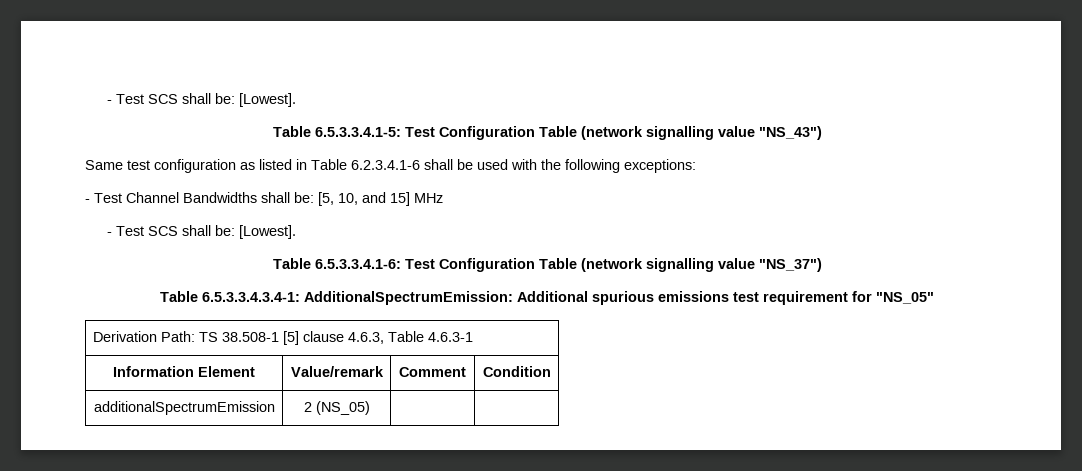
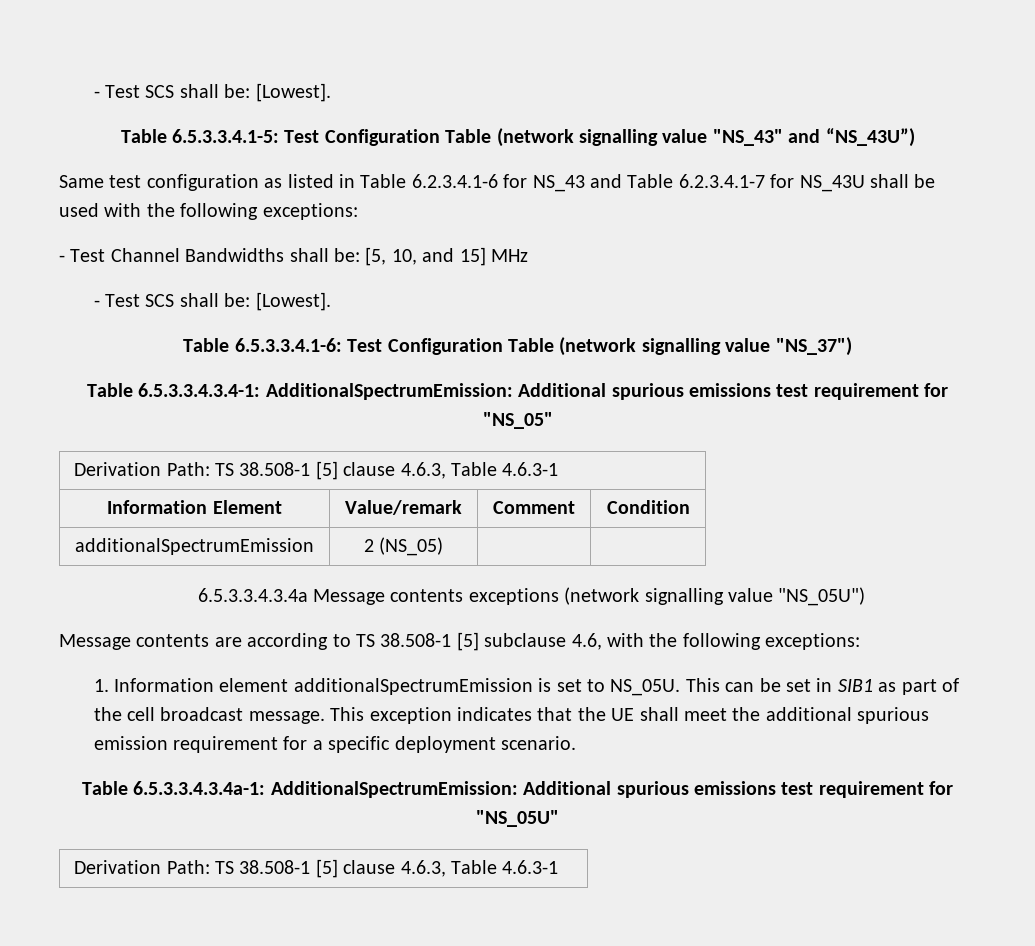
- Table 6.5.3.3.4.1-5: Test Configuration Table (network signalling value "NS_43")
+ Table 6.5.3.3.4.1-5: Test Configuration Table (network signalling value "NS_43" and “NS_43U”)
- Same test configuration as listed in Table 6.2.3.4.1-6 shall be used with the following exceptions:
+ Same test configuration as listed in Table 6.2.3.4.1-6 for NS_43 and Table 6.2.3.4.1-7 for NS_43U shall be used with the following exceptions:
+ 6.5.3.3.4.3.4a Message contents exceptions (network signalling value "NS_05U")
+ Message contents are according to TS 38.508-1 [5] subclause 4.6, with the following exceptions:
+ 1. Information element additionalSpectrumEmission is set to NS_05U. This can be set in SIB1 as part of the cell broadcast message. This exception indicates that the UE shall meet the additional spurious emission requirement for a specific deployment scenario.
+ Table 6.5.3.3.4.3.4a-1: AdditionalSpectrumEmission: Additional spurious emissions test requirement for "NS_05U"
+ Derivation Path: TS 38.508-1 [5] clause 4.6.3, Table 4.6.3-1

